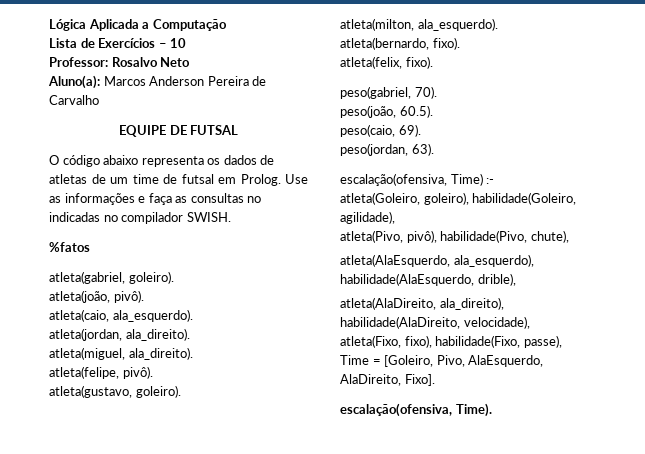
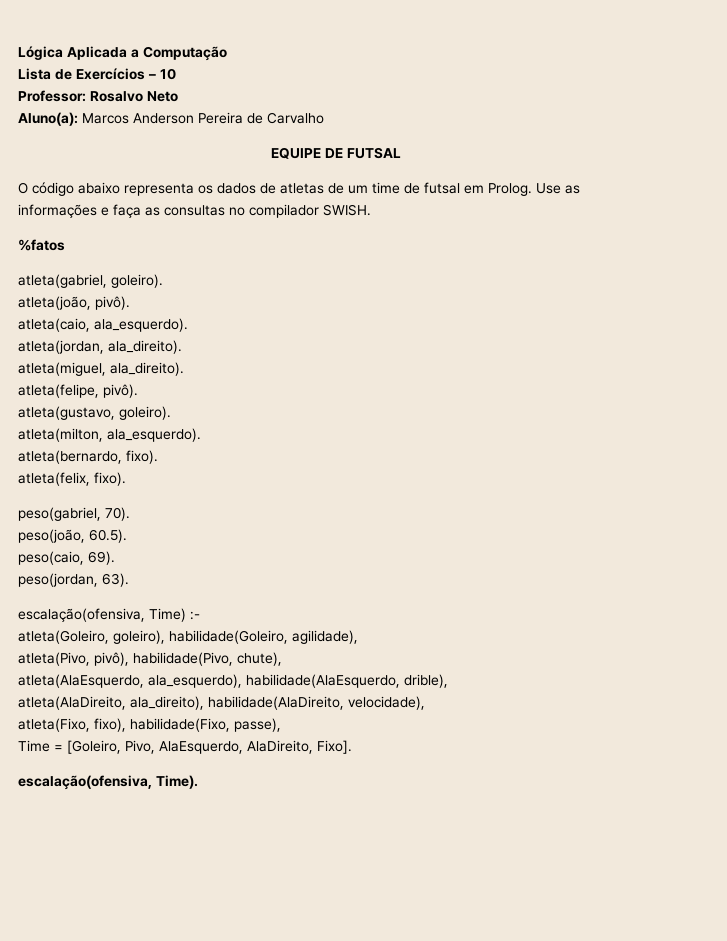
- Use as informações e faça as consultas no indicadas no compilador SWISH.
+ Use as informações e faça as consultas no compilador SWISH.

